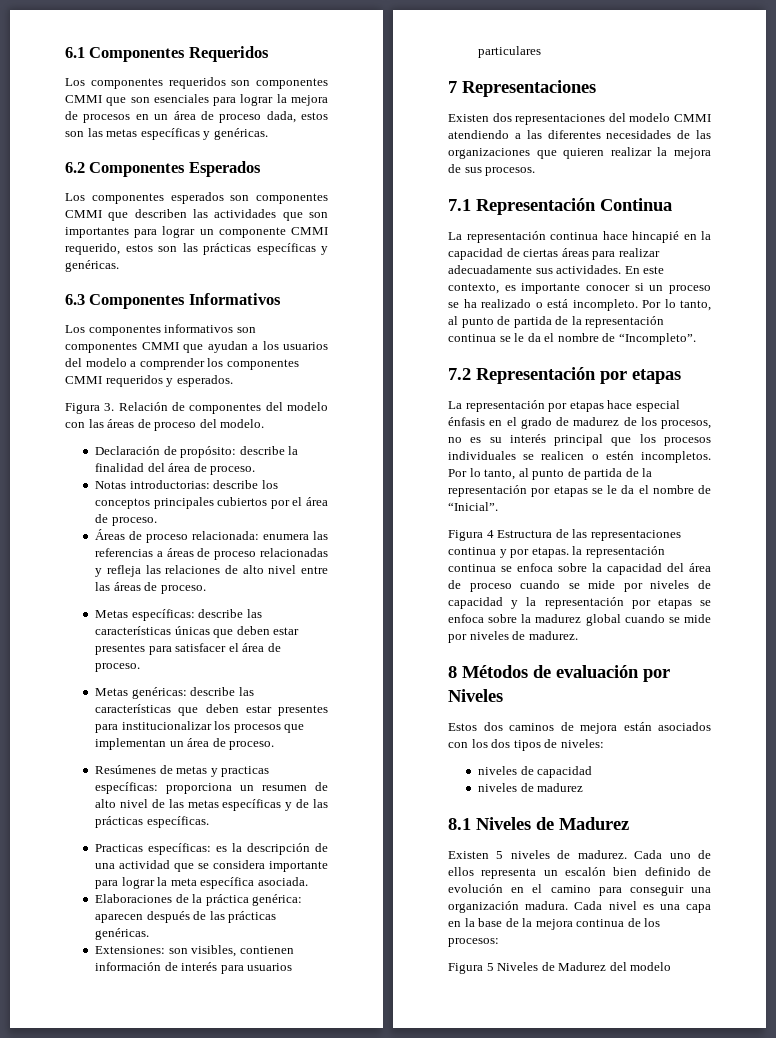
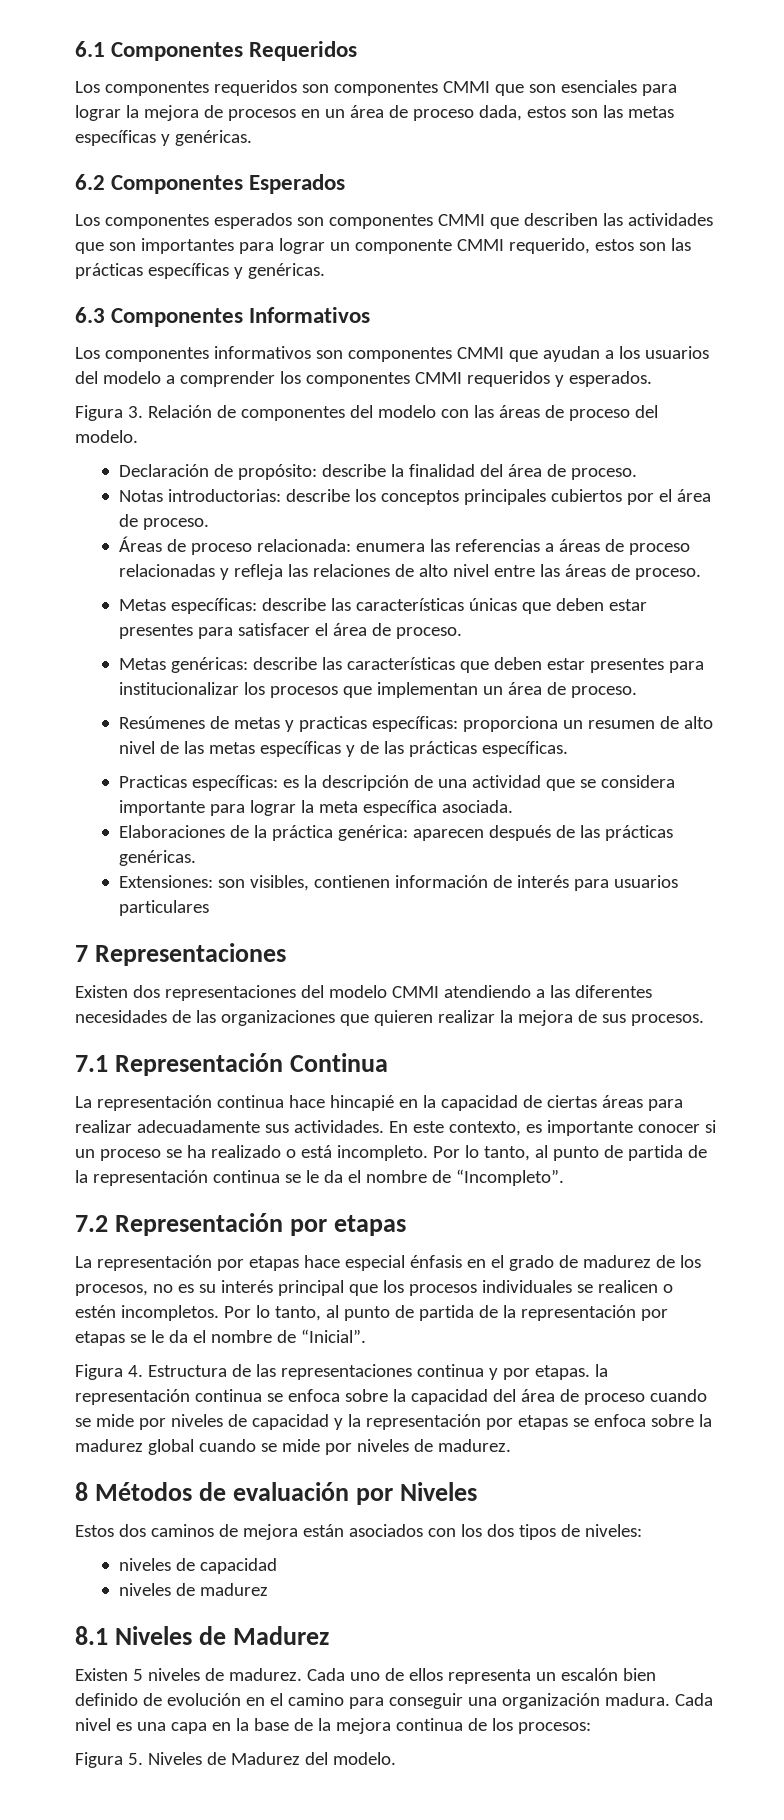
- Figura 4 Estructura de las representaciones continua y por etapas. la representación continua se enfoca sobre la capacidad del área de proceso cuando se mide por niveles de capacidad y la representación por etapas se enfoca sobre la madurez global cuando se mide por niveles de madurez.
+ Figura 4. Estructura de las representaciones continua y por etapas. la representación continua se enfoca sobre la capacidad del área de proceso cuando se mide por niveles de capacidad y la representación por etapas se enfoca sobre la madurez global cuando se mide por niveles de madurez.
- Figura 5 Niveles de Madurez del modelo
+ Figura 5. Niveles de Madurez del modelo.

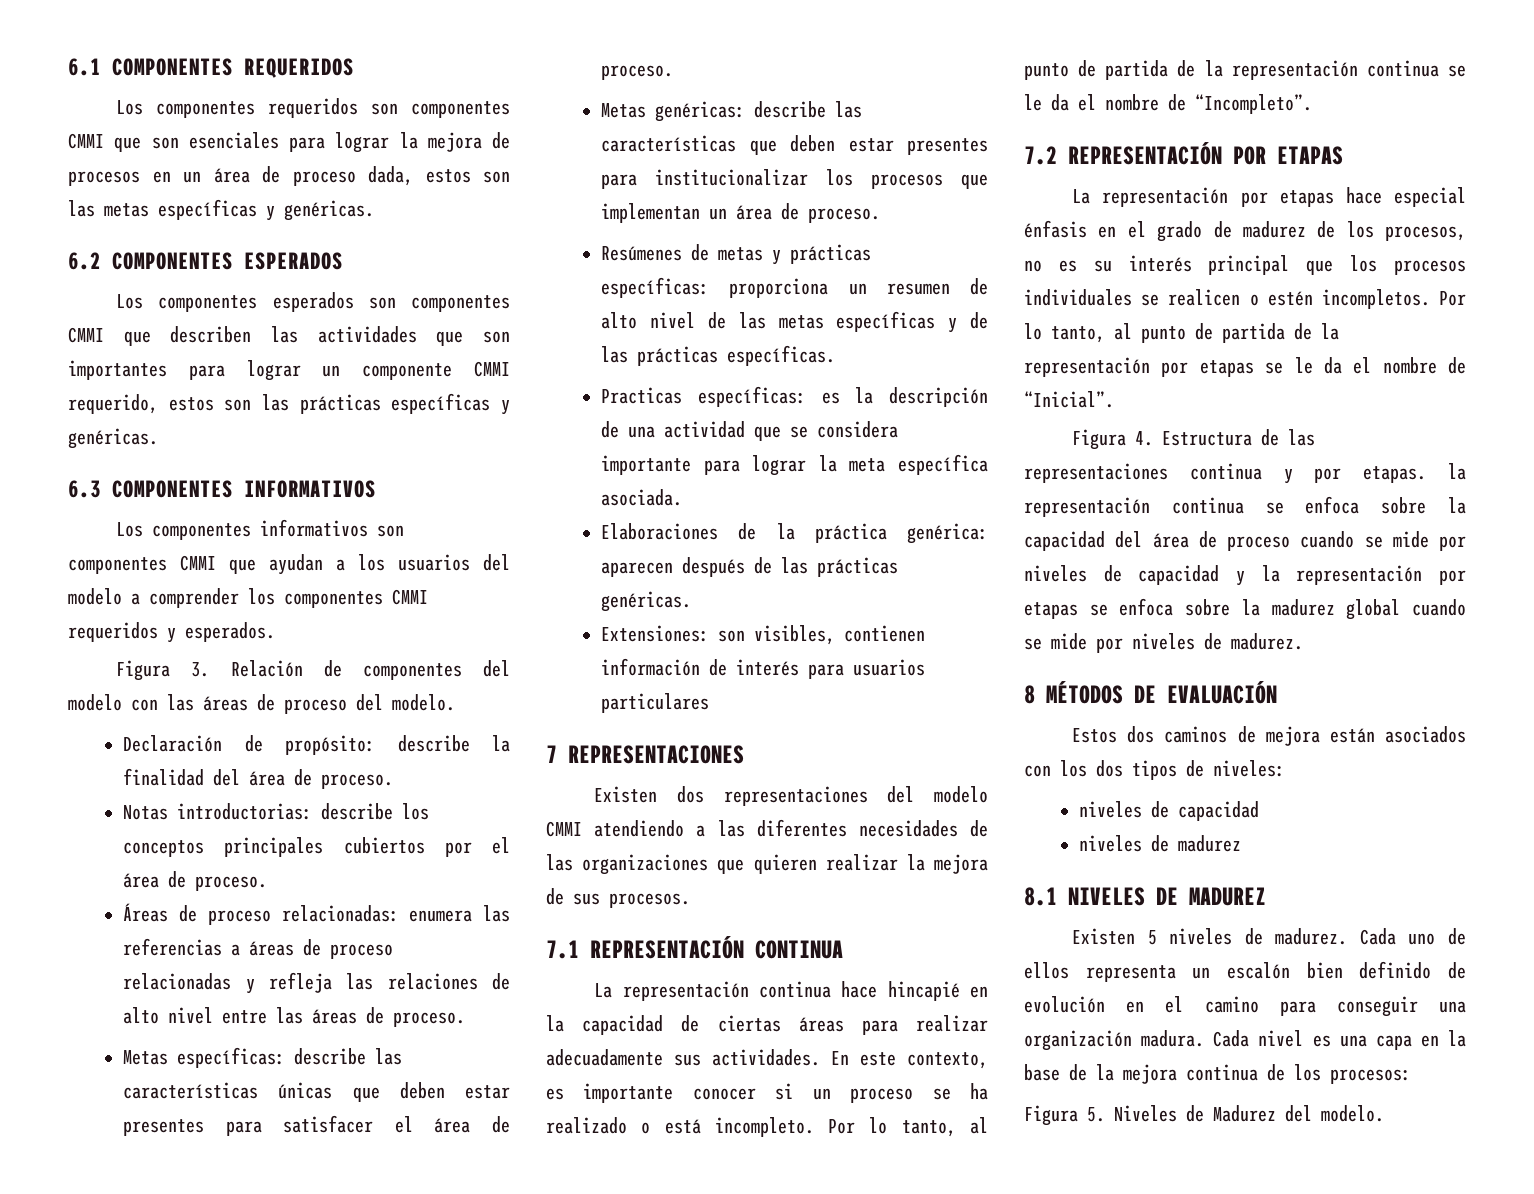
- 6.1 Componentes Requeridos
+ 6.1 COMPONENTES REQUERIDOS
- 6.2 Componentes Esperados
+ 6.2 COMPONENTES ESPERADOS
- 6.3 Componentes Informativos
+ 6.3 COMPONENTES INFORMATIVOS
- Áreas de proceso relacionada: enumera las referencias a áreas de proceso relacionadas y refleja las relaciones de alto nivel entre las áreas de proceso.
+ Áreas de proceso relacionadas: enumera las referencias a áreas de proceso relacionadas y refleja las relaciones de alto nivel entre las áreas de proceso.
- Resúmenes de metas y practicas específicas: proporciona un resumen de alto nivel de las metas específicas y de las prácticas específicas.
+ Resúmenes de metas y prácticas específicas: proporciona un resumen de alto nivel de las metas específicas y de las prácticas específicas.
- 7 Representaciones
+ 7 REPRESENTACIONES
- 7.1 Representación Continua
+ 7.1 REPRESENTACIÓN CONTINUA
- 7.2 Representación por etapas
+ 7.2 REPRESENTACIÓN POR ETAPAS
- 8 Métodos de evaluación por Niveles
+ 8 MÉTODOS DE EVALUACIÓN
- 8.1 Niveles de Madurez
+ 8.1 NIVELES DE MADUREZ

